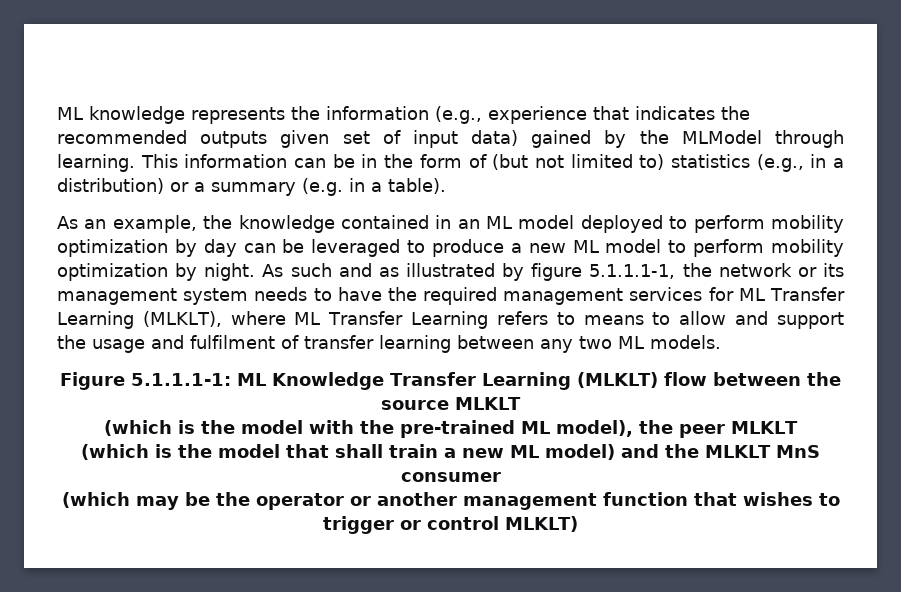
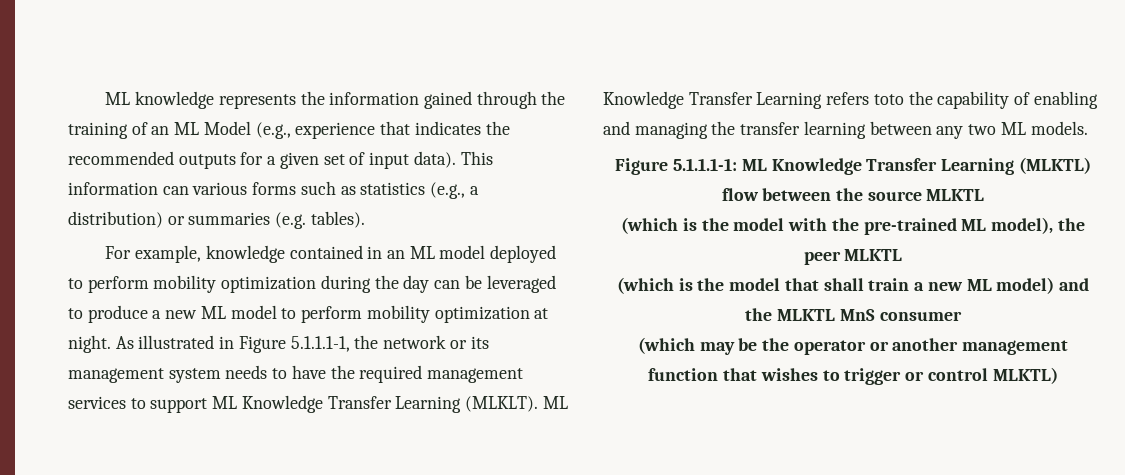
- ML knowledge represents the information (e.g., experience that indicates the recommended outputs given set of input data) gained by the MLModel through learning. This information can be in the form of (but not limited to) statistics (e.g., in a distribution) or a summary (e.g. in a table).
- As an example, the knowledge contained in an ML model deployed to perform mobility optimization by day can be leveraged to produce a new ML model to perform mobility optimization by night.
+ ML knowledge represents the information gained through the training of an ML Model (e.g., experience that indicates the recommended outputs for a given set of input data). This information can various forms such as statistics (e.g., a distribution) or summaries (e.g. tables).
+ For example, knowledge contained in an ML model deployed to perform mobility optimization during the day can be leveraged to produce a new ML model to perform mobility optimization at night.
- As such and as illustrated by figure 5.1.1.1-1, the network or its management system needs to have the required management services for ML Transfer Learning (MLKLT), where ML Transfer Learning refers to means to allow and support the usage and fulfilment of transfer learning between any two ML models.
+ As illustrated in Figure 5.1.1.1-1, the network or its management system needs to have the required management services to support ML Knowledge Transfer Learning (MLKLT). ML Knowledge Transfer Learning refers toto the capability of enabling and managing the transfer learning between any two ML models.
- Figure 5.1.1.1-1: ML Knowledge Transfer Learning (MLKLT) flow between the source MLKLT
+ Figure 5.1.1.1-1: ML Knowledge Transfer Learning (MLKTL) flow between the source MLKTL
- (which is the model with the pre-trained ML model), the peer MLKLT
+ (which is the model with the pre-trained ML model), the peer MLKTL
- (which is the model that shall train a new ML model) and the MLKLT MnS consumer
+ (which is the model that shall train a new ML model) and the MLKTL MnS consumer
- (which may be the operator or another management function that wishes to trigger or control MLKLT)
+ (which may be the operator or another management function that wishes to trigger or control MLKTL)

